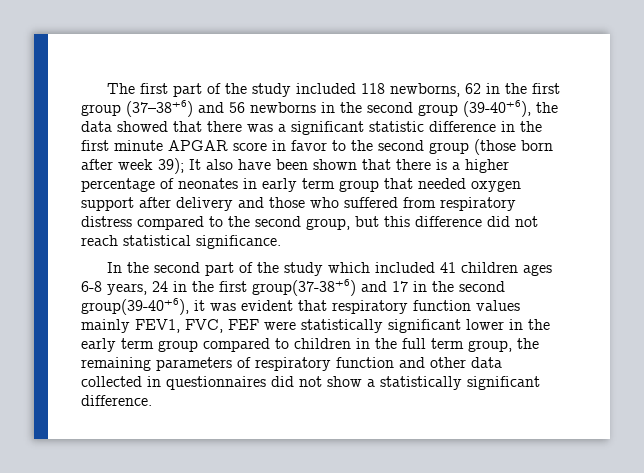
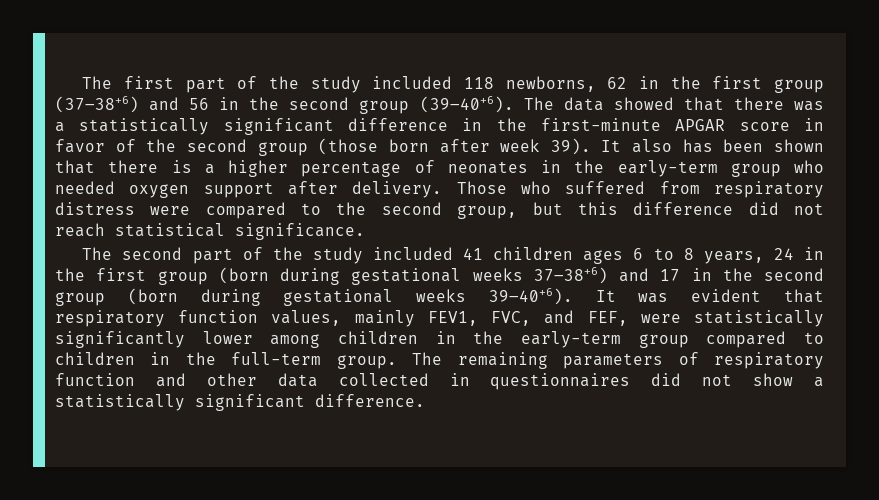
- The first part of the study included 118 newborns, 62 in the first group (37–38+6) and 56 newborns in the second group (39-40+6), the data showed that there was a significant statistic difference in the first minute APGAR score in favor to the second group (those born after week 39);
+ The first part of the study included 118 newborns, 62 in the first group (37–38+6) and 56 in the second group (39–40+6). The data showed that there was a statistically significant difference in the first-minute APGAR score in favor of the second group (those born after week 39).
- It also have been shown that there is a higher percentage of neonates in early term group that needed oxygen support after delivery and those who suffered from respiratory distress compared to the second group, but this difference did not reach statistical significance.
+ It also has been shown that there is a higher percentage of neonates in the early-term group who needed oxygen support after delivery. Those who suffered from respiratory distress were compared to the second group, but this difference did not reach statistical significance.
- In the second part of the study which included 41 children ages 6-8 years, 24 in the first group(37-38+6) and 17 in the second group(39-40+6), it was evident that respiratory function values mainly FEV1, FVC, FEF were statistically significant lower in the early term group compared to children in the full term group, the remaining parameters of respiratory function and other data collected in questionnaires did not show a statistically significant difference.
+ The second part of the study included 41 children ages 6 to 8 years, 24 in the first group (born during gestational weeks 37–38+6) and 17 in the second group (born during gestational weeks 39–40+6). It was evident that respiratory function values, mainly FEV1, FVC, and FEF, were statistically significantly lower among children in the early-term group compared to children in the full-term group. The remaining parameters of respiratory function and other data collected in questionnaires did not show a statistically significant difference.

